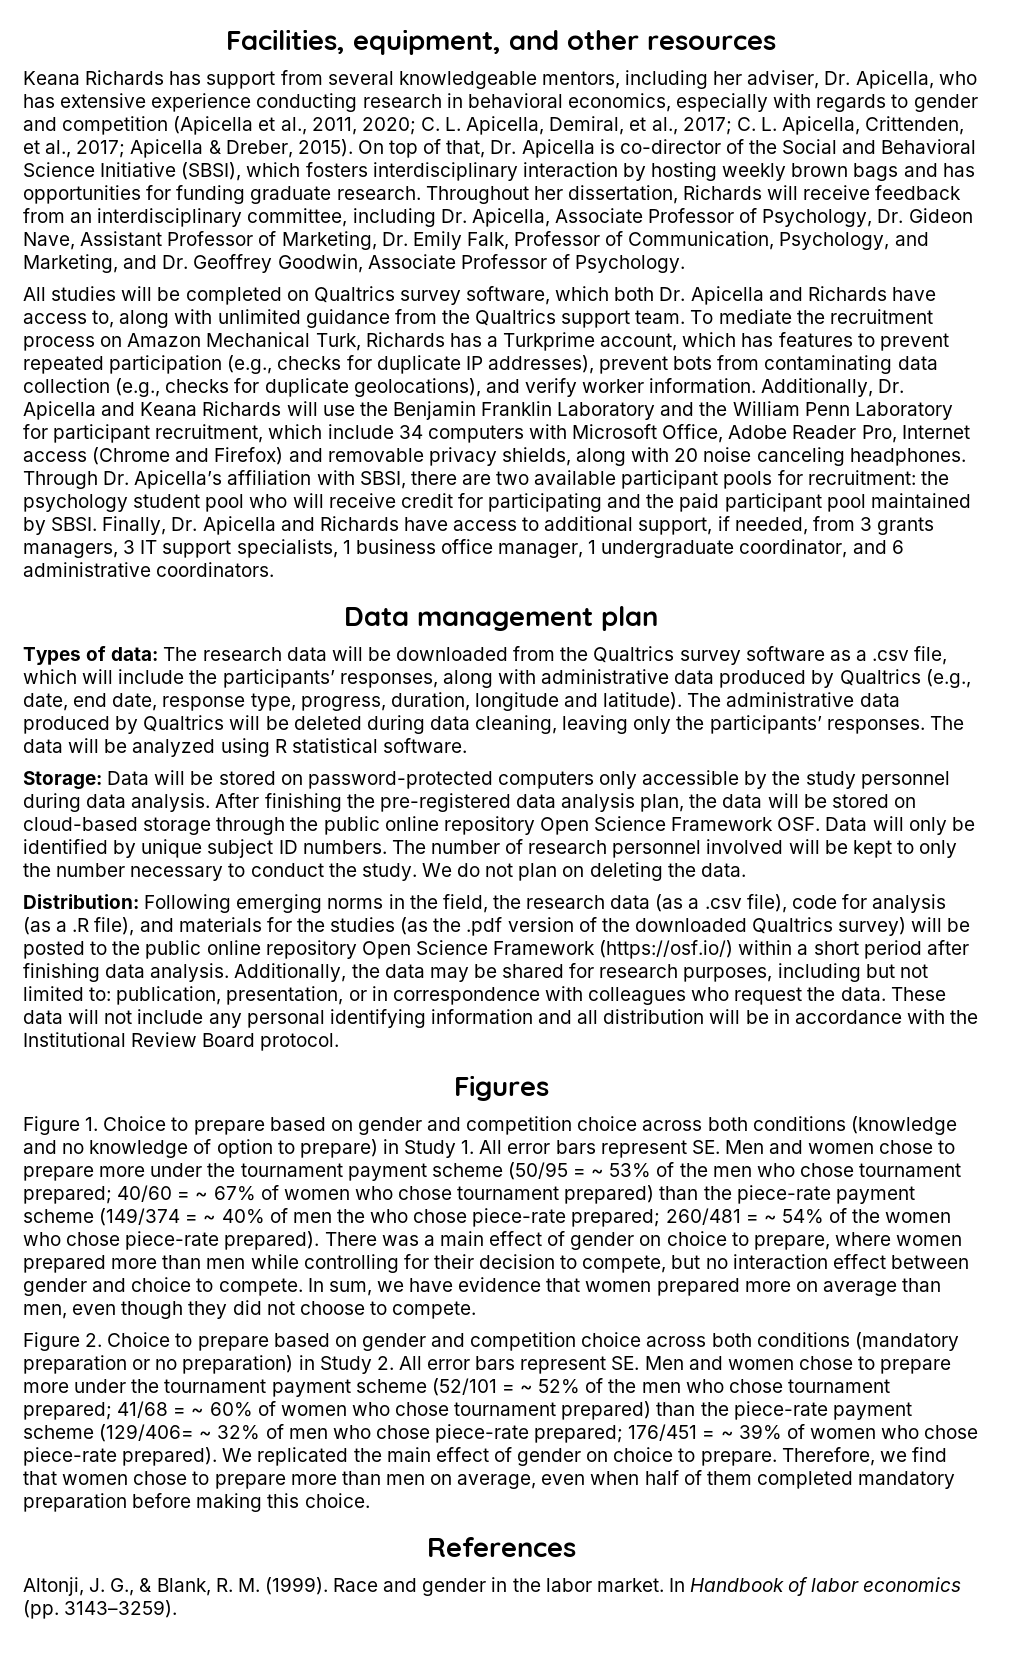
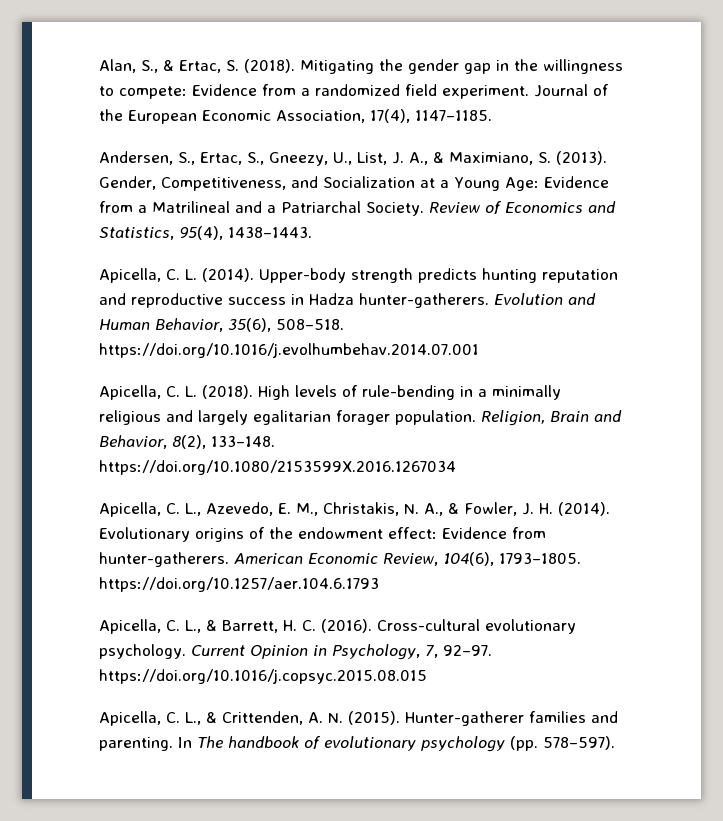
- Facilities, equipment, and other resources
- Keana Richards has support from several knowledgeable mentors, including her adviser, Dr. Apicella, who has extensive experience conducting research in behavioral economics, especially with regards to gender and competition (Apicella et al., 2011, 2020; C. L. Apicella, Demiral, et al., 2017; C. L. Apicella, Crittenden, et al., 2017; Apicella & Dreber, 2015). On top of that, Dr. Apicella is co-director of the Social and Behavioral Science Initiative (SBSI), which fosters interdisciplinary interaction by hosting weekly brown bags and has opportunities for funding graduate research. Throughout her dissertation, Richards will receive feedback from an interdisciplinary committee, including Dr. Apicella, Associate Professor of Psychology, Dr. Gideon Nave, Assistant Professor of Marketing, Dr. Emily Falk, Professor of Communication, Psychology, and Marketing, and Dr. Geoffrey Goodwin, Associate Professor of Psychology.
- All studies will be completed on Qualtrics survey software, which both Dr. Apicella and Richards have access to, along with unlimited guidance from the Qualtrics support team. To mediate the recruitment process on Amazon Mechanical Turk, Richards has a Turkprime account, which has features to prevent repeated participation (e.g., checks for duplicate IP addresses), prevent bots from contaminating data collection (e.g., checks for duplicate geolocations), and verify worker information. Additionally, Dr. Apicella and Keana Richards will use the Benjamin Franklin Laboratory and the William Penn Laboratory for participant recruitment, which include 34 computers with Microsoft Office, Adobe Reader Pro, Internet access (Chrome and Firefox) and removable privacy shields, along with 20 noise canceling headphones. Through Dr. Apicella’s affiliation with SBSI, there are two available participant pools for recruitment: the psychology student pool who will receive credit for participating and the paid participant pool maintained by SBSI. Finally, Dr. Apicella and Richards have access to additional support, if needed, from 3 grants managers, 3 IT support specialists, 1 business office manager, 1 undergraduate coordinator, and 6 administrative coordinators.
- Data management plan
- Types of data: The research data will be downloaded from the Qualtrics survey software as a .csv file, which will include the participants’ responses, along with administrative data produced by Qualtrics (e.g., date, end date, response type, progress, duration, longitude and latitude). The administrative data produced by Qualtrics will be deleted during data cleaning, leaving only the participants’ responses. The data will be analyzed using R statistical software.
- Storage: Data will be stored on password-protected computers only accessible by the study personnel during data analysis. After finishing the pre-registered data analysis plan, the data will be stored on cloud-based storage through the public online repository Open Science Framework OSF. Data will only be identified by unique subject ID numbers. The number of research personnel involved will be kept to only the number necessary to conduct the study. We do not plan on deleting the data.
- Distribution: Following emerging norms in the field, the research data (as a .csv file), code for analysis (as a .R file), and materials for the studies (as the .pdf version of the downloaded Qualtrics survey) will be posted to the public online repository Open Science Framework (https://osf.io/) within a short period after finishing data analysis. Additionally, the data may be shared for research purposes, including but not limited to: publication, presentation, or in correspondence with colleagues who request the data. These data will not include any personal identifying information and all distribution will be in accordance with the Institutional Review Board protocol.
- Figures
- Figure 1. Choice to prepare based on gender and competition choice across both conditions (knowledge and no knowledge of option to prepare) in Study 1. All error bars represent SE. Men and women chose to prepare more under the tournament payment scheme (50/95 = ~ 53% of the men who chose tournament prepared; 40/60 = ~ 67% of women who chose tournament prepared) than the piece-rate payment scheme (149/374 = ~ 40% of men the who chose piece-rate prepared; 260/481 = ~ 54% of the women who chose piece-rate prepared). There was a main effect of gender on choice to prepare, where women prepared more than men while controlling for their decision to compete, but no interaction effect between gender and choice to compete. In sum, we have evidence that women prepared more on average than men, even though they did not choose to compete.
- Figure 2. Choice to prepare based on gender and competition choice across both conditions (mandatory preparation or no preparation) in Study 2. All error bars represent SE. Men and women chose to prepare more under the tournament payment scheme (52/101 = ~ 52% of the men who chose tournament prepared; 41/68 = ~ 60% of women who chose tournament prepared) than the piece-rate payment scheme (129/406= ~ 32% of men who chose piece-rate prepared; 176/451 = ~ 39% of women who chose piece-rate prepared). We replicated the main effect of gender on choice to prepare. Therefore, we find that women chose to prepare more than men on average, even when half of them completed mandatory preparation before making this choice.
- References
- Altonji, J. G., & Blank, R. M. (1999). Race and gender in the labor market. In Handbook of labor economics (pp. 3143–3259).
+ Alan, S., & Ertac, S. (2018). Mitigating the gender gap in the willingness to compete: Evidence from a randomized field experiment. Journal of the European Economic Association, 17(4), 1147–1185.
+ Andersen, S., Ertac, S., Gneezy, U., List, J. A., & Maximiano, S. (2013). Gender, Competitiveness, and Socialization at a Young Age: Evidence from a Matrilineal and a Patriarchal Society. Review of Economics and Statistics, 95(4), 1438–1443.
+ Apicella, C. L. (2014). Upper-body strength predicts hunting reputation and reproductive success in Hadza hunter-gatherers. Evolution and Human Behavior, 35(6), 508–518. https://doi.org/10.1016/j.evolhumbehav.2014.07.001
+ Apicella, C. L. (2018). High levels of rule-bending in a minimally religious and largely egalitarian forager population. Religion, Brain and Behavior, 8(2), 133–148. https://doi.org/10.1080/2153599X.2016.1267034
+ Apicella, C. L., Azevedo, E. M., Christakis, N. A., & Fowler, J. H. (2014). Evolutionary origins of the endowment effect: Evidence from hunter-gatherers. American Economic Review, 104(6), 1793–1805. https://doi.org/10.1257/aer.104.6.1793
+ Apicella, C. L., & Barrett, H. C. (2016). Cross-cultural evolutionary psychology. Current Opinion in Psychology, 7, 92–97. https://doi.org/10.1016/j.copsyc.2015.08.015
+ Apicella, C. L., & Crittenden, A. N. (2015). Hunter-gatherer families and parenting. In The handbook of evolutionary psychology (pp. 578–597).

